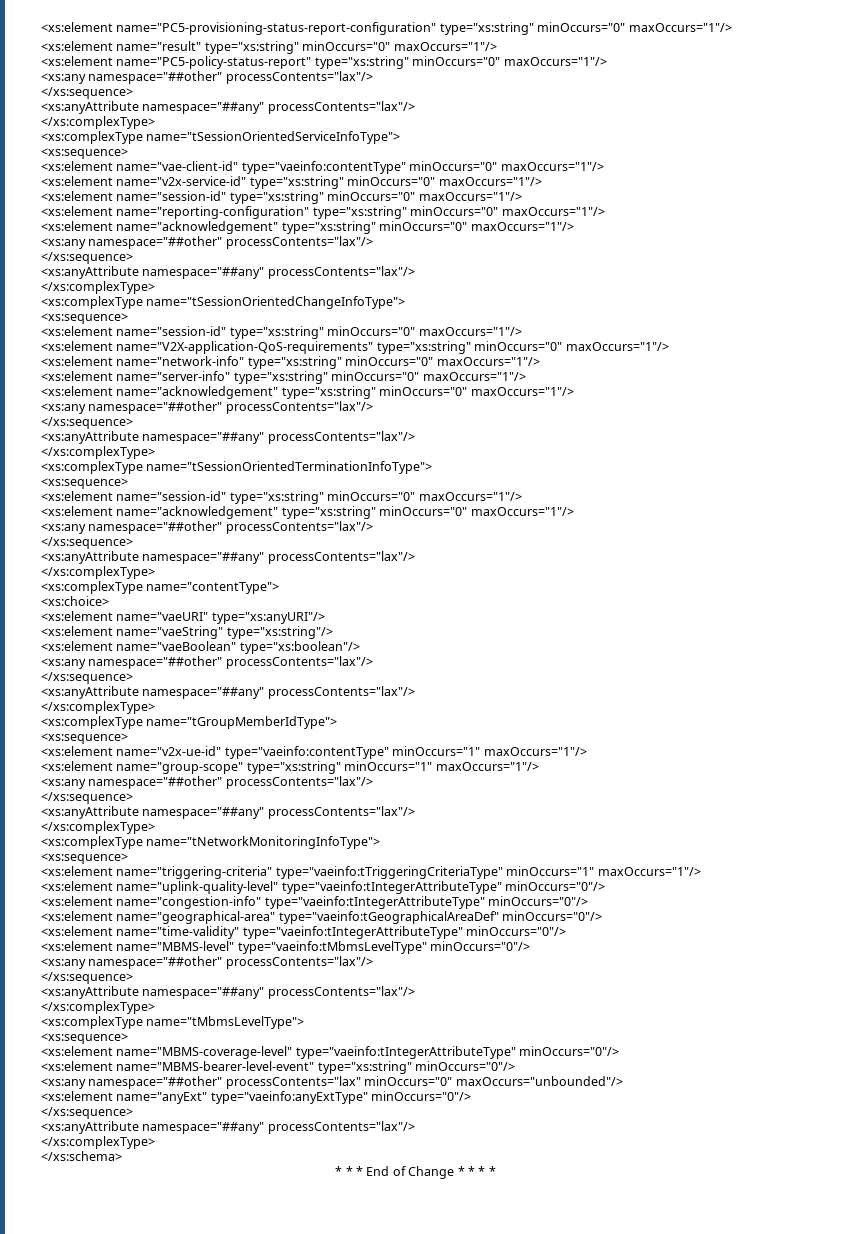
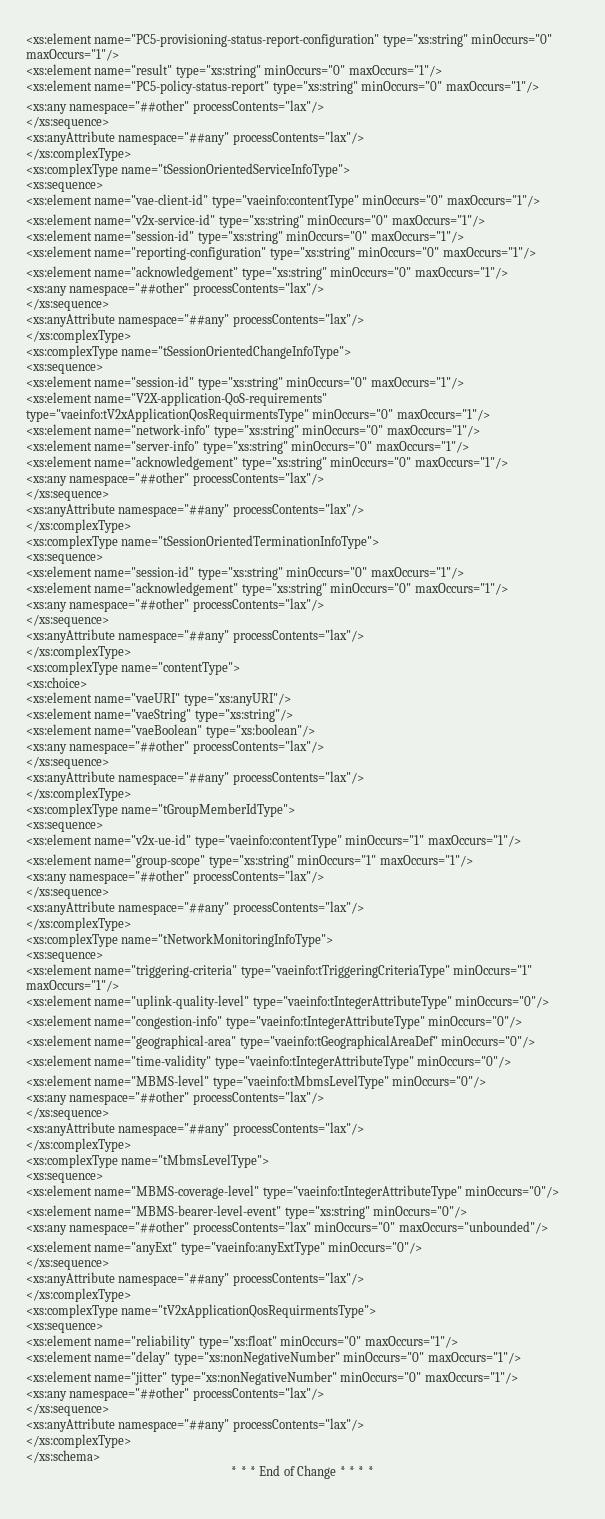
- <xs:element name="V2X-application-QoS-requirements" type="xs:string" minOccurs="0" maxOccurs="1"/>
+ <xs:element name="V2X-application-QoS-requirements" type="vaeinfo:tV2xApplicationQosRequirmentsType" minOccurs="0" maxOccurs="1"/>
+ <xs:complexType name="tV2xApplicationQosRequirmentsType">
+ <xs:sequence>
+ <xs:element name="reliability" type="xs:float" minOccurs="0" maxOccurs="1"/>
+ <xs:element name="delay" type="xs:nonNegativeNumber" minOccurs="0" maxOccurs="1"/>
+ <xs:element name="jitter" type="xs:nonNegativeNumber" minOccurs="0" maxOccurs="1"/>
+ <xs:any namespace="##other" processContents="lax"/>
+ </xs:sequence>
+ <xs:anyAttribute namespace="##any" processContents="lax"/>
+ </xs:complexType>

